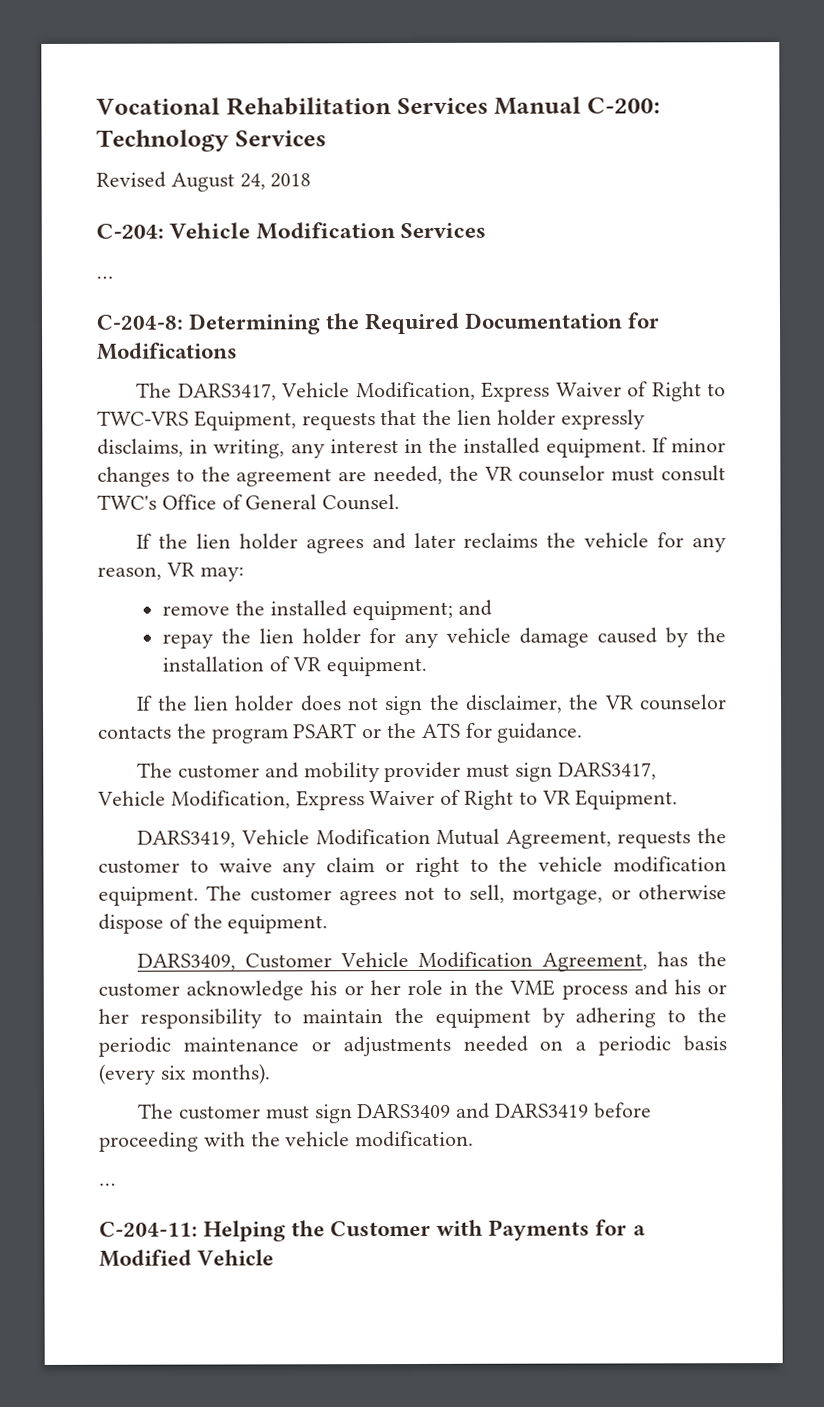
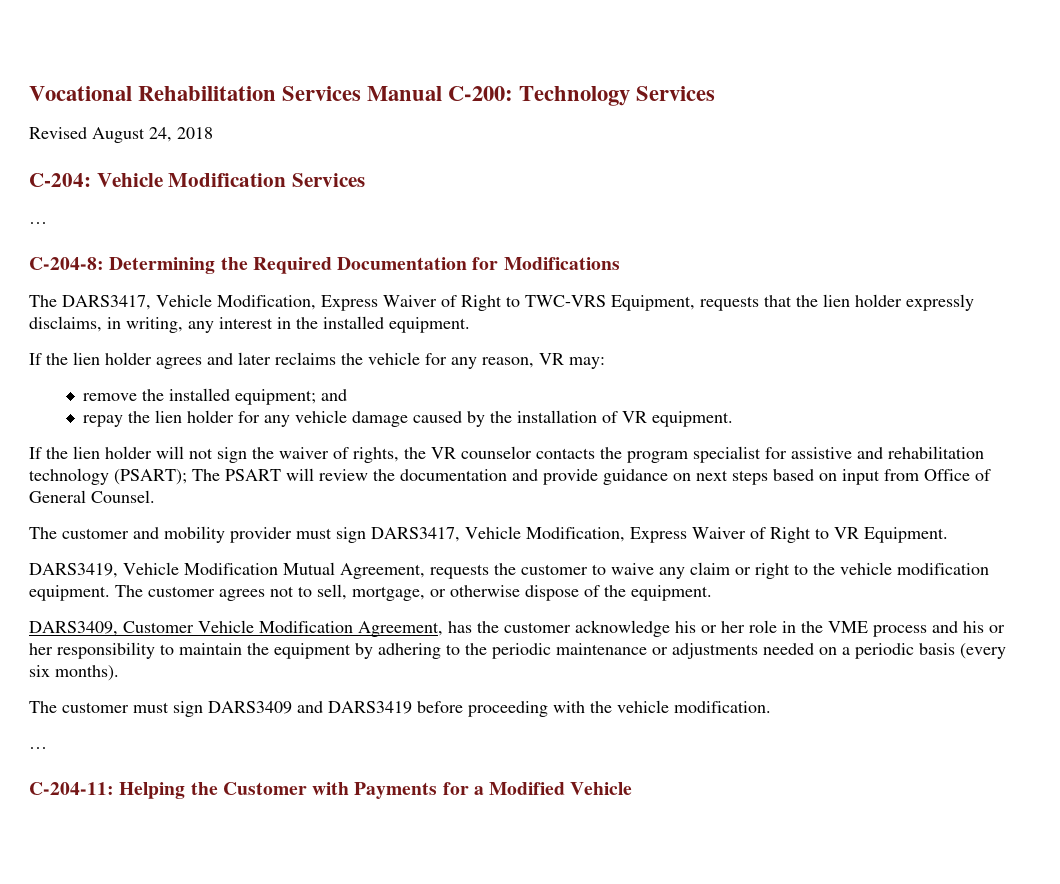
- If minor changes to the agreement are needed, the VR counselor must consult TWC's Office of General Counsel.
- If the lien holder does not sign the disclaimer, the VR counselor contacts the program PSART or the ATS for guidance.
+ If the lien holder will not sign the waiver of rights, the VR counselor contacts the program specialist for assistive and rehabilitation technology (PSART); The PSART will review the documentation and provide guidance on next steps based on input from Office of General Counsel.

